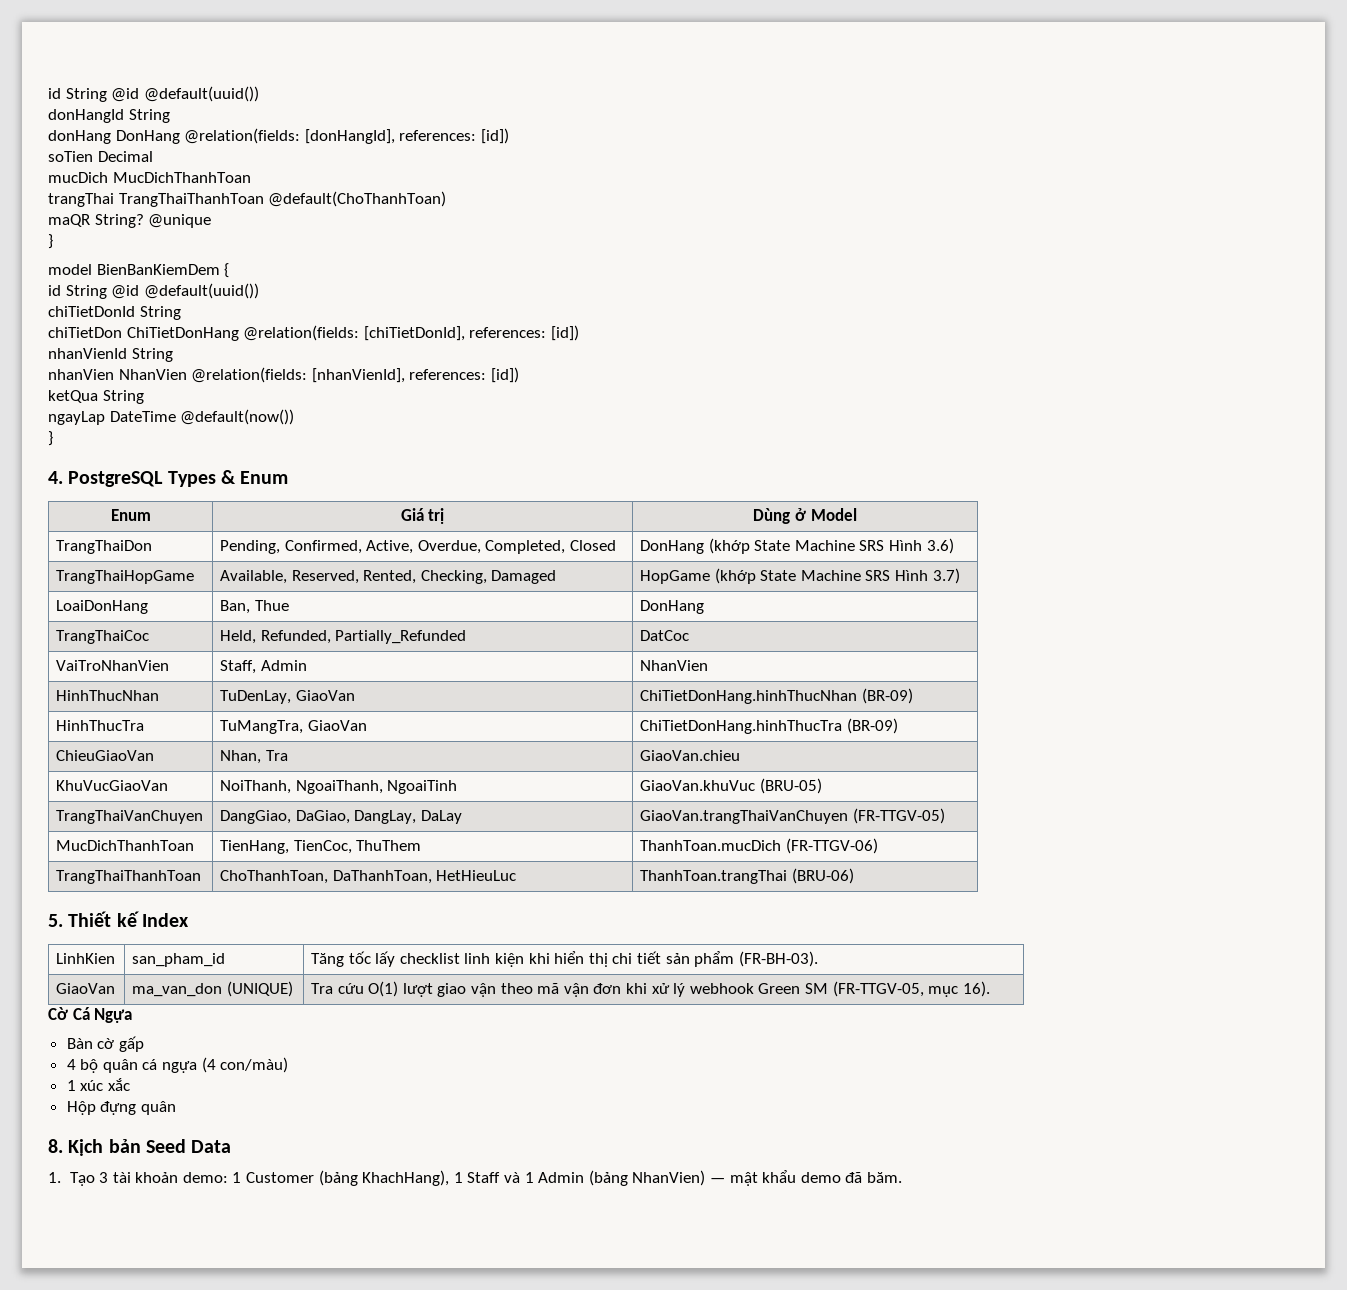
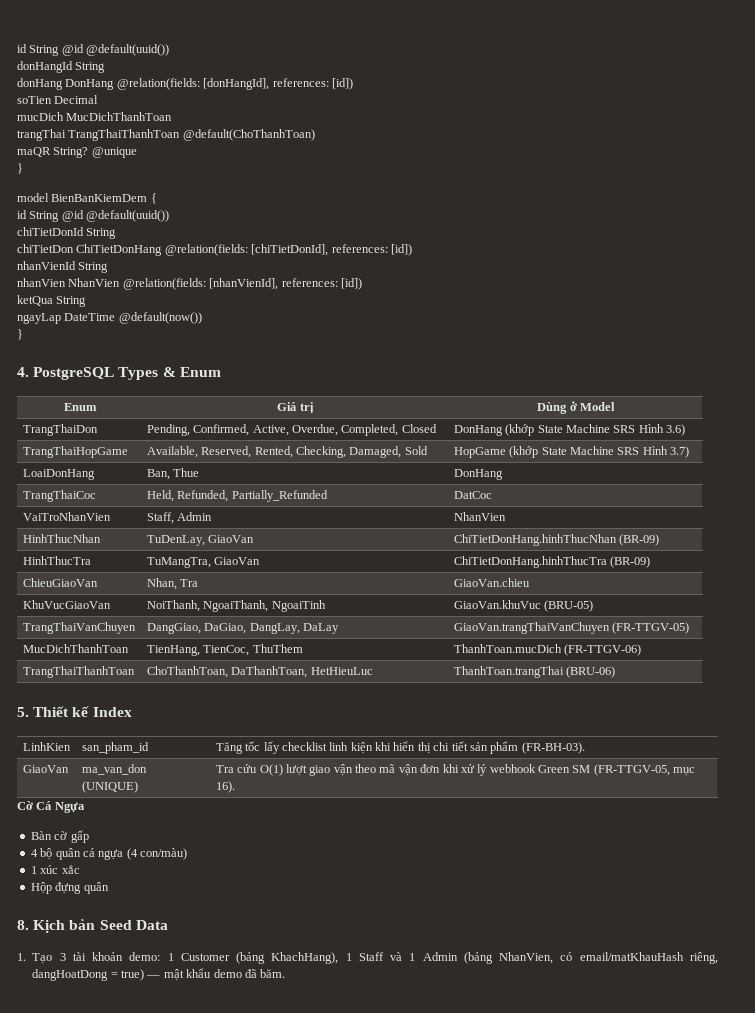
- TrangThaiHopGame | Available, Reserved, Rented, Checking, Damaged | HopGame (khớp State Machine SRS Hình 3.7)
+ TrangThaiHopGame | Available, Reserved, Rented, Checking, Damaged, Sold | HopGame (khớp State Machine SRS Hình 3.7)
- 1. Tạo 3 tài khoản demo: 1 Customer (bảng KhachHang), 1 Staff và 1 Admin (bảng NhanVien) — mật khẩu demo đã băm.
+ 1. Tạo 3 tài khoản demo: 1 Customer (bảng KhachHang), 1 Staff và 1 Admin (bảng NhanVien, có email/matKhauHash riêng, dangHoatDong = true) — mật khẩu demo đã băm.

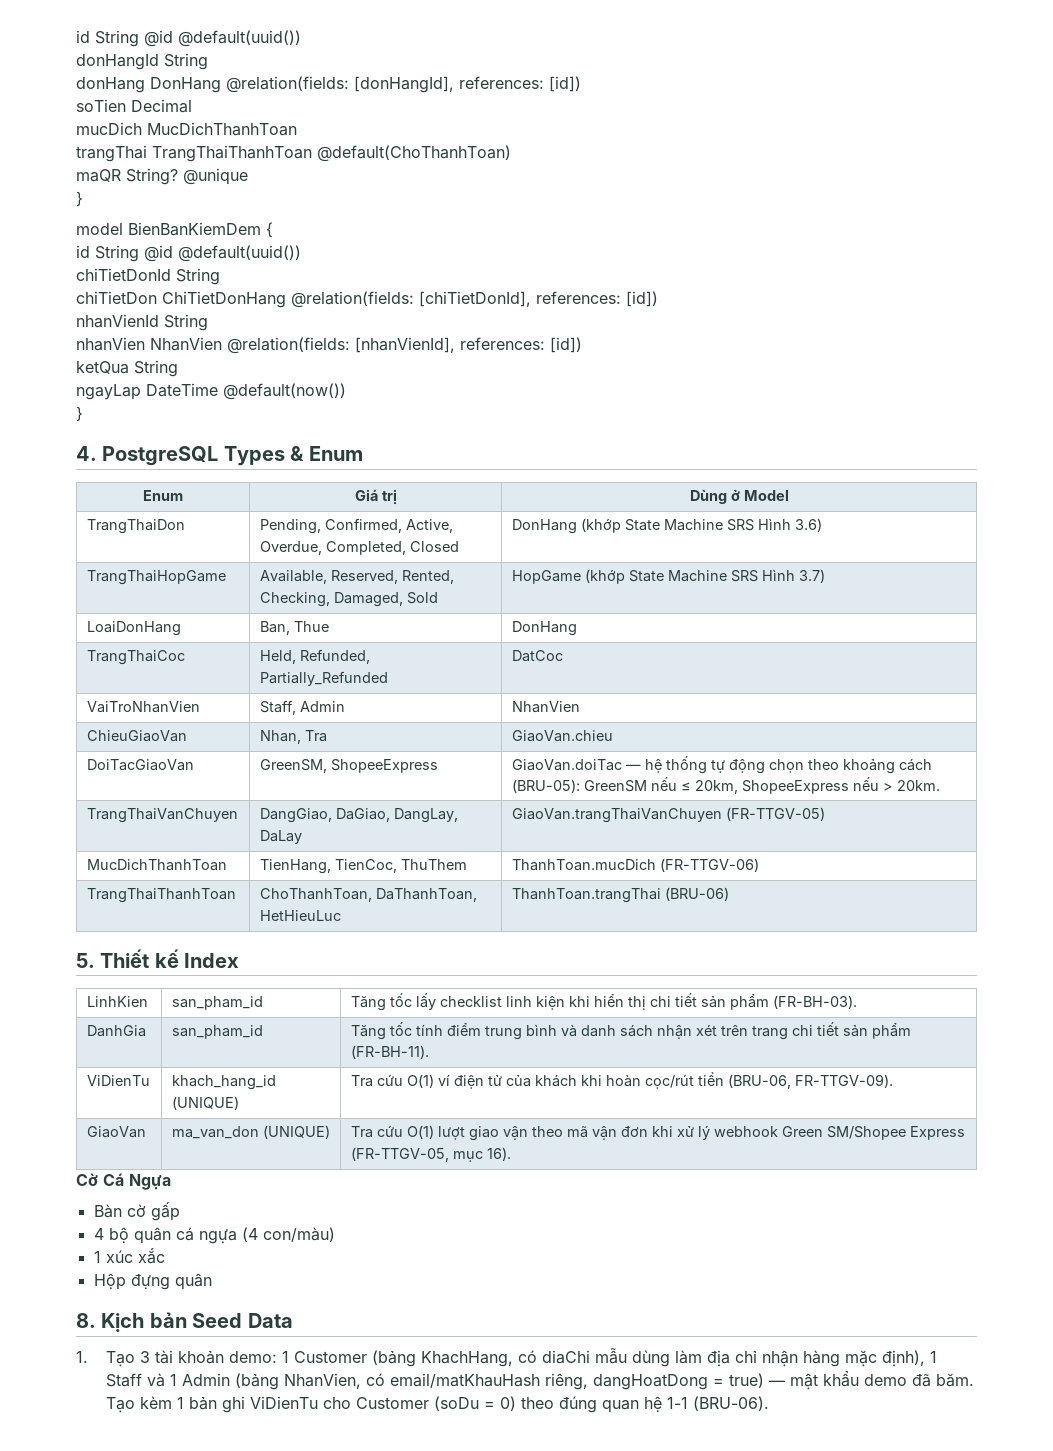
- HinhThucNhan | TuDenLay, GiaoVan | ChiTietDonHang.hinhThucNhan (BR-09)
- HinhThucTra | TuMangTra, GiaoVan | ChiTietDonHang.hinhThucTra (BR-09)
  ChieuGiaoVan | Nhan, Tra | GiaoVan.chieu
- KhuVucGiaoVan | NoiThanh, NgoaiThanh, NgoaiTinh | GiaoVan.khuVuc (BRU-05)
+ DoiTacGiaoVan | GreenSM, ShopeeExpress | GiaoVan.doiTac — hệ thống tự động chọn theo khoảng cách (BRU-05): GreenSM nếu ≤ 20km, ShopeeExpress nếu > 20km.
+ DanhGia | san_pham_id | Tăng tốc tính điểm trung bình và danh sách nhận xét trên trang chi tiết sản phẩm (FR-BH-11).
+ ViDienTu | khach_hang_id (UNIQUE) | Tra cứu O(1) ví điện tử của khách khi hoàn cọc/rút tiền (BRU-06, FR-TTGV-09).
- GiaoVan | ma_van_don (UNIQUE) | Tra cứu O(1) lượt giao vận theo mã vận đơn khi xử lý webhook Green SM (FR-TTGV-05, mục 16).
+ GiaoVan | ma_van_don (UNIQUE) | Tra cứu O(1) lượt giao vận theo mã vận đơn khi xử lý webhook Green SM/Shopee Express (FR-TTGV-05, mục 16).
- 1. Tạo 3 tài khoản demo: 1 Customer (bảng KhachHang), 1 Staff và 1 Admin (bảng NhanVien, có email/matKhauHash riêng, dangHoatDong = true) — mật khẩu demo đã băm.
+ 1. Tạo 3 tài khoản demo: 1 Customer (bảng KhachHang, có diaChi mẫu dùng làm địa chỉ nhận hàng mặc định), 1 Staff và 1 Admin (bảng NhanVien, có email/matKhauHash riêng, dangHoatDong = true) — mật khẩu demo đã băm.
+ Tạo kèm 1 bản ghi ViDienTu cho Customer (soDu = 0) theo đúng quan hệ 1-1 (BRU-06).

